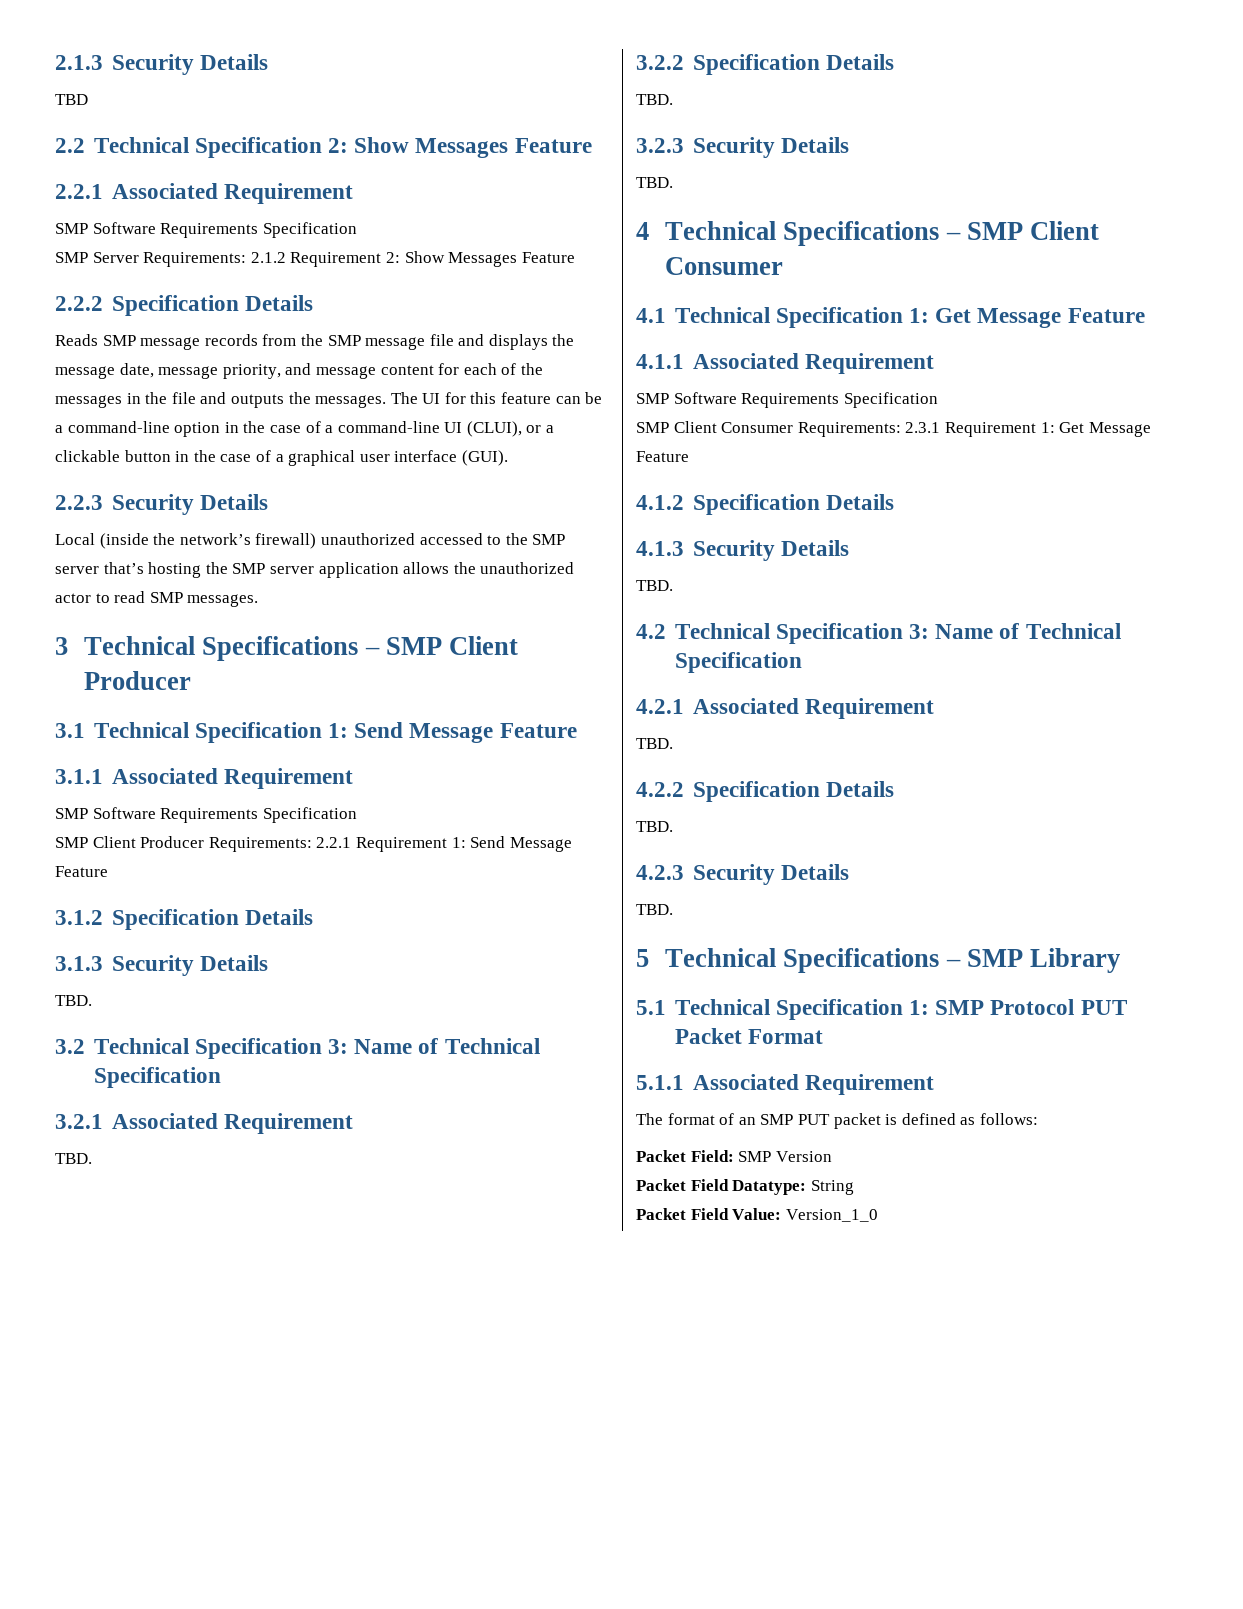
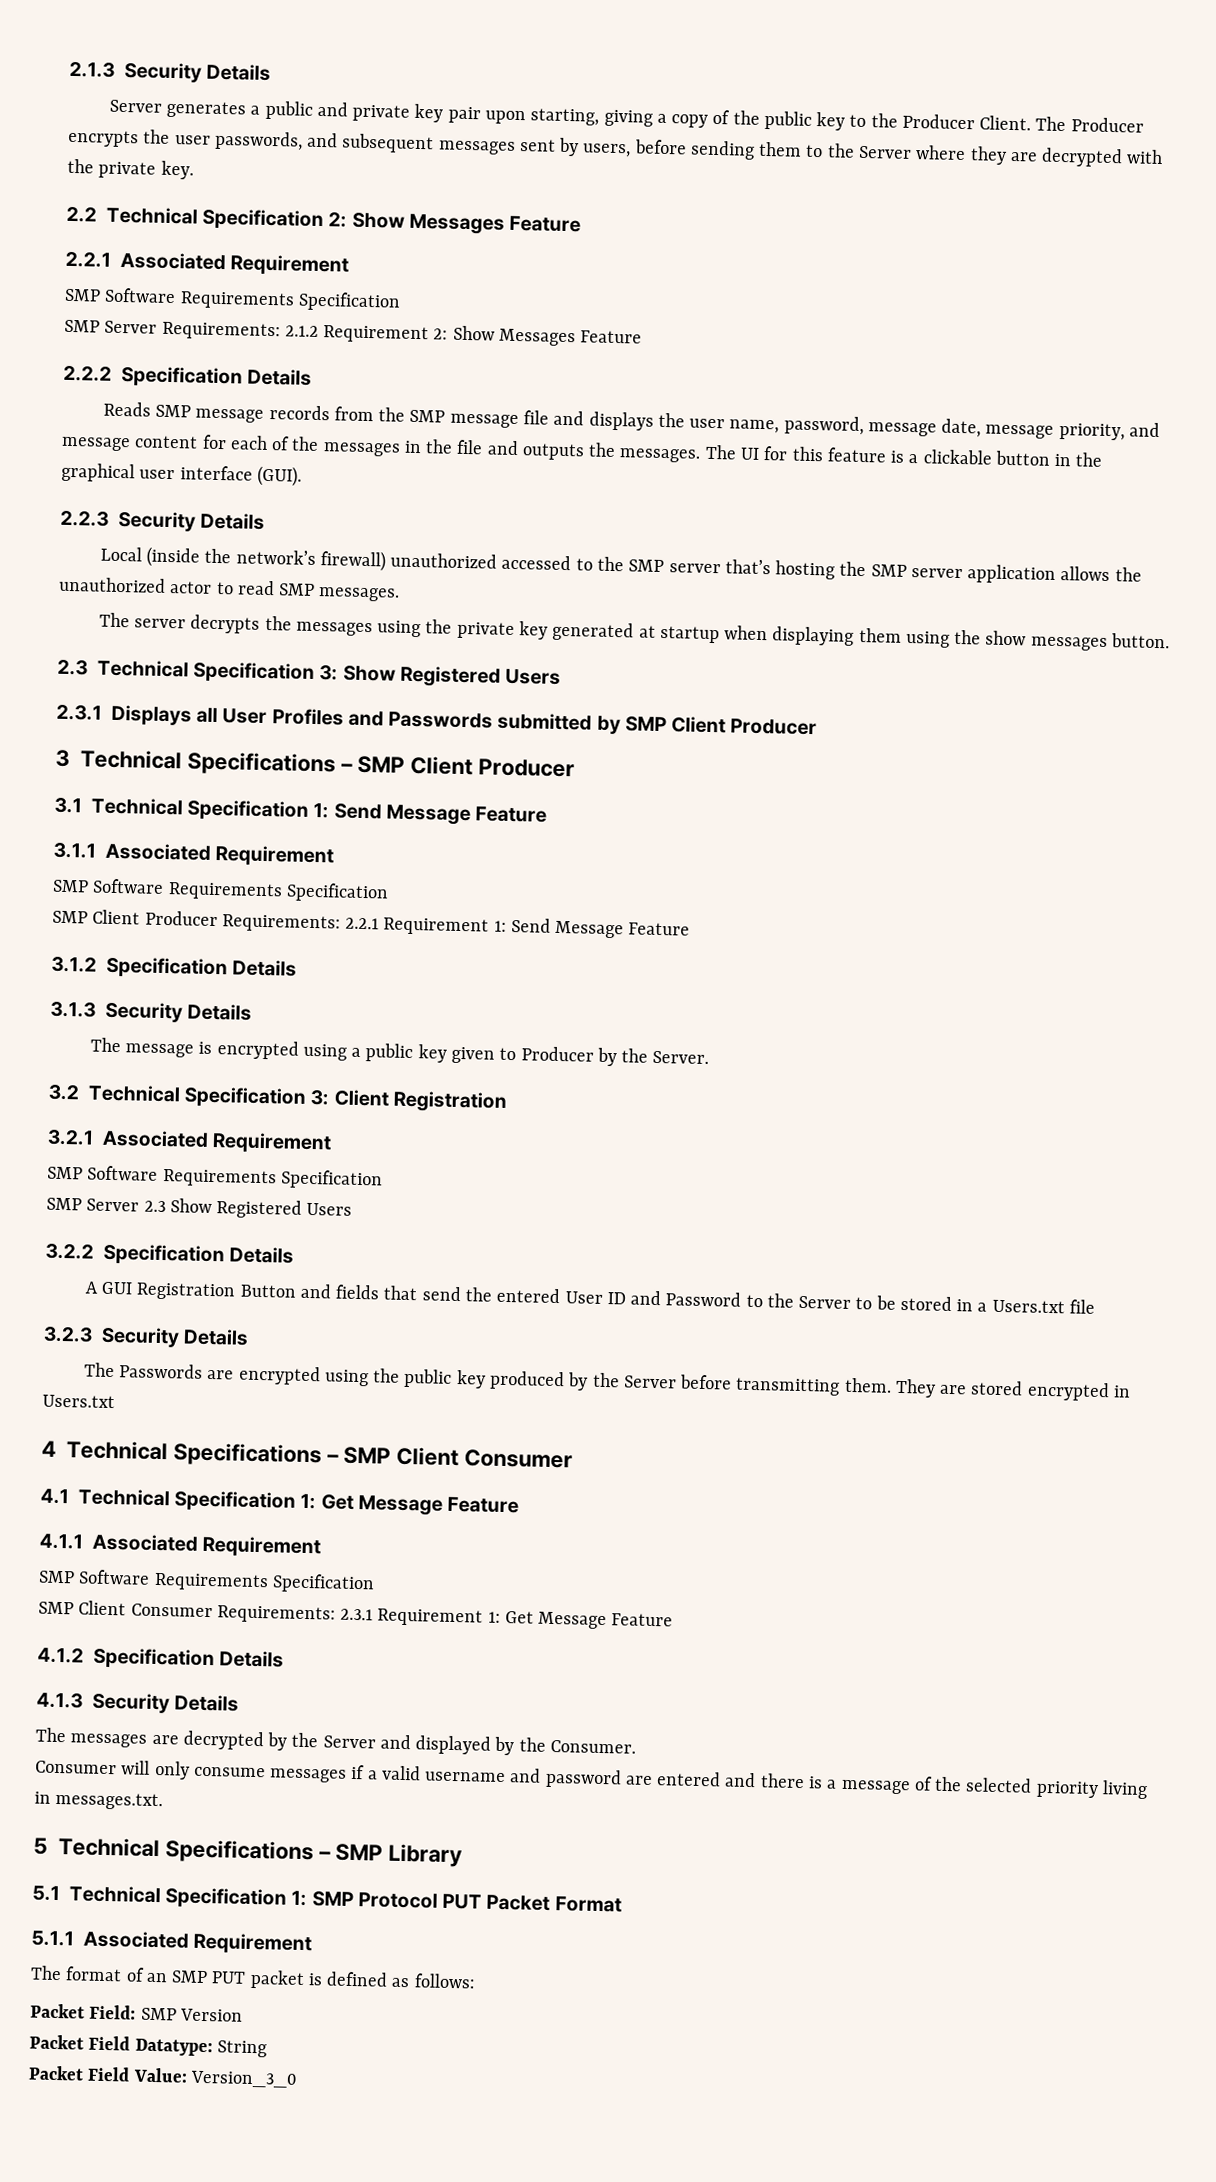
- TBD
+ Server generates a public and private key pair upon starting, giving a copy of the public key to the Producer Client. The Producer encrypts the user passwords, and subsequent messages sent by users, before sending them to the Server where they are decrypted with the private key.
- Reads SMP message records from the SMP message file and displays the message date, message priority, and message content for each of the messages in the file and outputs the messages.
+ Reads SMP message records from the SMP message file and displays the user name, password, message date, message priority, and message content for each of the messages in the file and outputs the messages.
- The UI for this feature can be a command-line option in the case of a command-line UI (CLUI), or a clickable button in the case of a graphical user interface (GUI).
+ The UI for this feature is a clickable button in the graphical user interface (GUI).
+ The server decrypts the messages using the private key generated at startup when displaying them using the show messages button.
+ 2.3 Technical Specification 3: Show Registered Users
+ 2.3.1 Displays all User Profiles and Passwords submitted by SMP Client Producer
  3.1.3 Security Details
- TBD.
+ The message is encrypted using a public key given to Producer by the Server.
- 3.2 Technical Specification 3: Name of Technical Specification
+ 3.2 Technical Specification 3: Client Registration
  3.2.1 Associated Requirement
- TBD.
+ SMP Software Requirements Specification
+ SMP Server 2.3 Show Registered Users
  3.2.2 Specification Details
- TBD.
+ A GUI Registration Button and fields that send the entered User ID and Password to the Server to be stored in a Users.txt file
  3.2.3 Security Details
- TBD.
+ The Passwords are encrypted using the public key produced by the Server before transmitting them. They are stored encrypted in Users.txt
  4.1.3 Security Details
- TBD.
- 4.2 Technical Specification 3: Name of Technical Specification
- 4.2.1 Associated Requirement
- TBD.
- 4.2.2 Specification Details
- TBD.
- 4.2.3 Security Details
- TBD.
+ The messages are decrypted by the Server and displayed by the Consumer.
+ Consumer will only consume messages if a valid username and password are entered and there is a message of the selected priority living in messages.txt.
- Packet Field Value: Version_1_0
+ Packet Field Value: Version_3_0

